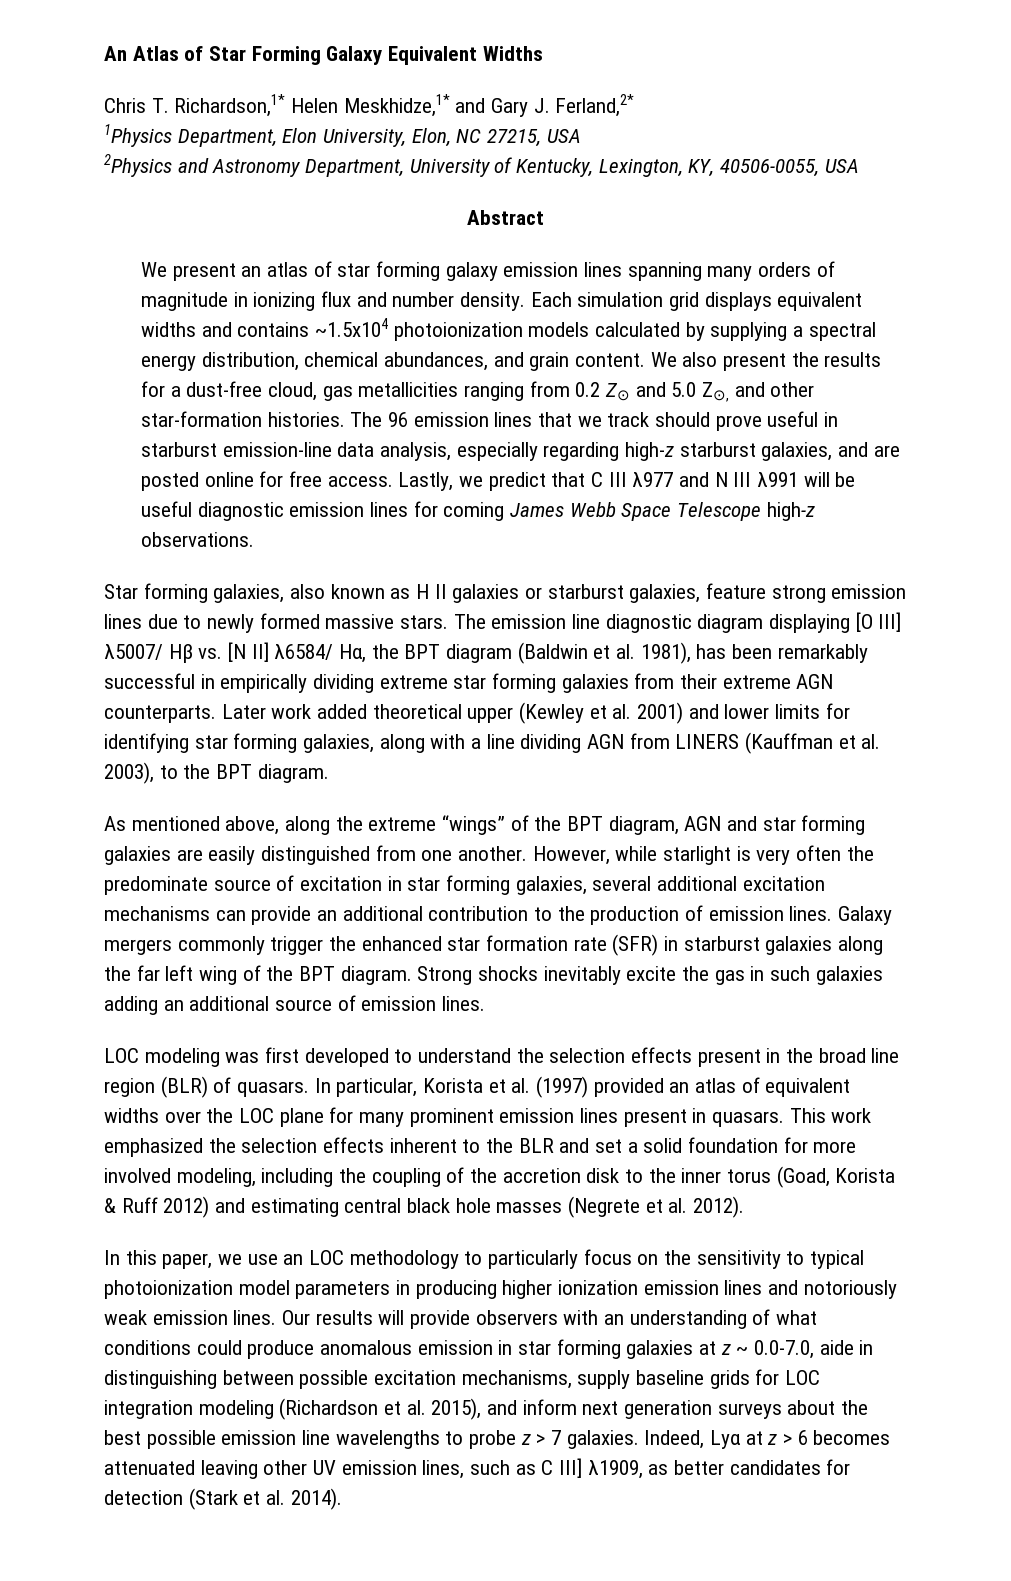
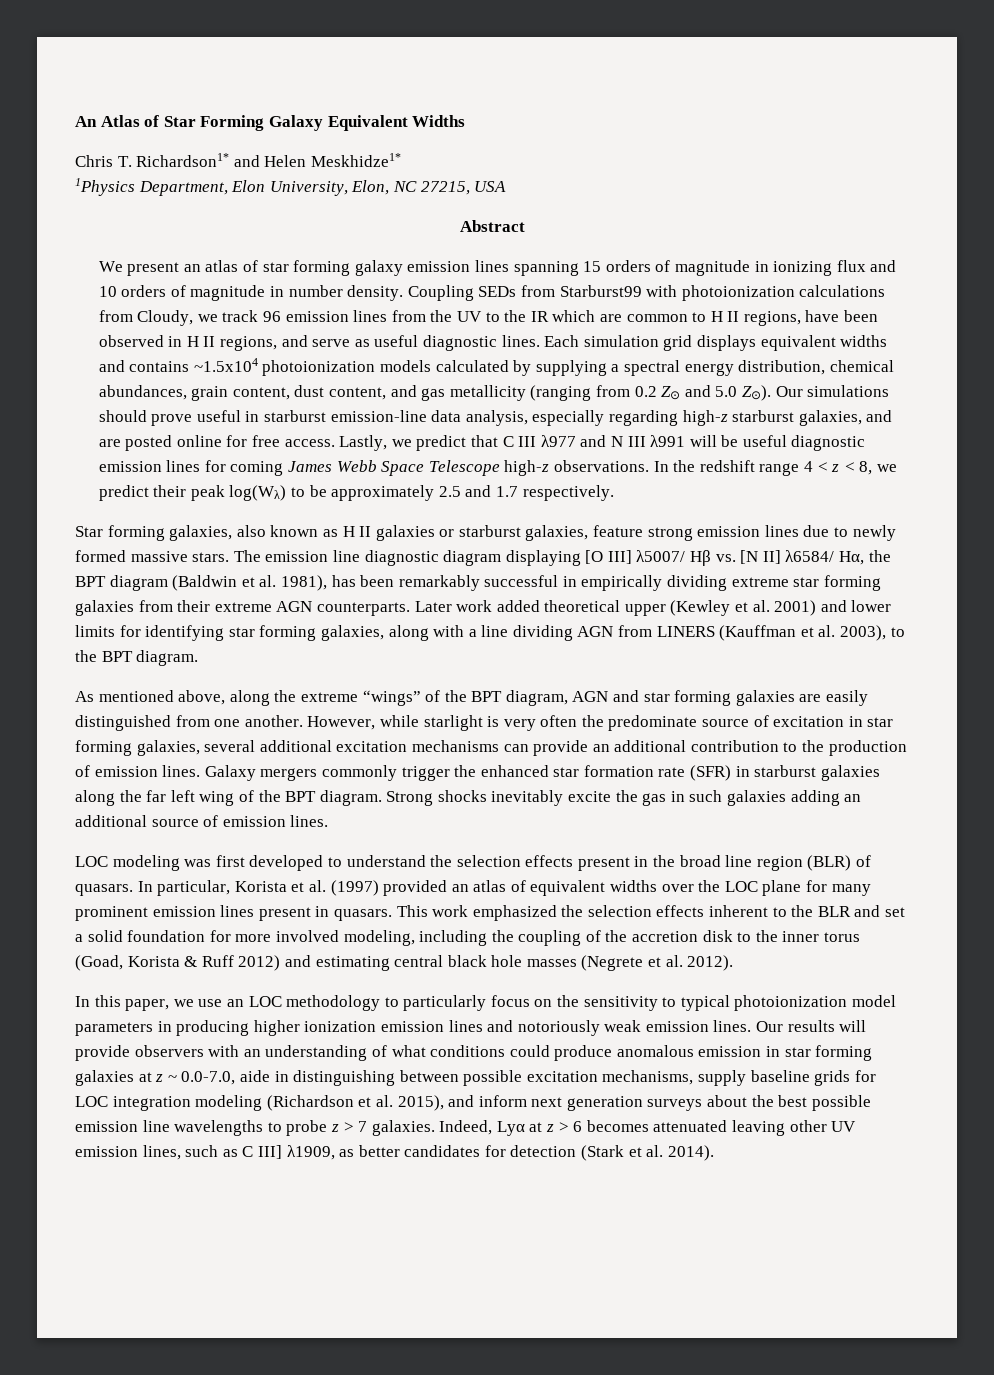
- Chris T. Richardson,1* Helen Meskhidze,1* and Gary J. Ferland,2*
+ Chris T. Richardson1* and Helen Meskhidze1*
- 2Physics and Astronomy Department, University of Kentucky, Lexington, KY, 40506-0055, USA
- We present an atlas of star forming galaxy emission lines spanning many orders of magnitude in ionizing flux and number density.
+ We present an atlas of star forming galaxy emission lines spanning 15 orders of magnitude in ionizing flux and 10 orders of magnitude in number density. Coupling SEDs from Starburst99 with photoionization calculations from Cloudy, we track 96 emission lines from the UV to the IR which are common to H II regions, have been observed in H II regions, and serve as useful diagnostic lines.
- Each simulation grid displays equivalent widths and contains ~1.5x104 photoionization models calculated by supplying a spectral energy distribution, chemical abundances, and grain content. We also present the results for a dust-free cloud, gas metallicities ranging from 0.2 Z⊙ and 5.0 Z⊙, and other star-formation histories. The 96 emission lines that we track should prove useful in starburst emission-line data analysis, especially regarding high-z starburst galaxies, and are posted online for free access.
+ Each simulation grid displays equivalent widths and contains ~1.5x104 photoionization models calculated by supplying a spectral energy distribution, chemical abundances, grain content, dust content, and gas metallicity (ranging from 0.2 Z⊙ and 5.0 Z⊙). Our simulations should prove useful in starburst emission-line data analysis, especially regarding high-z starburst galaxies, and are posted online for free access.
+ In the redshift range 4 < z < 8, we predict their peak log(Wλ) to be approximately 2.5 and 1.7 respectively.

